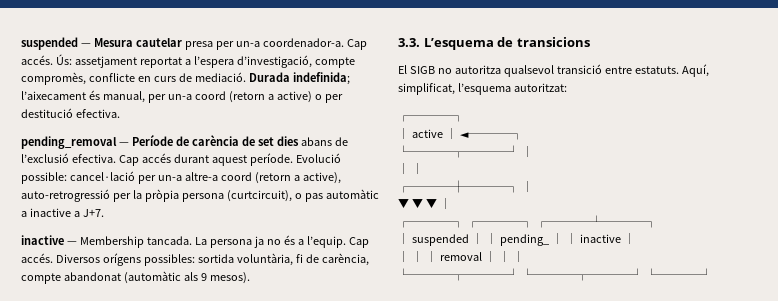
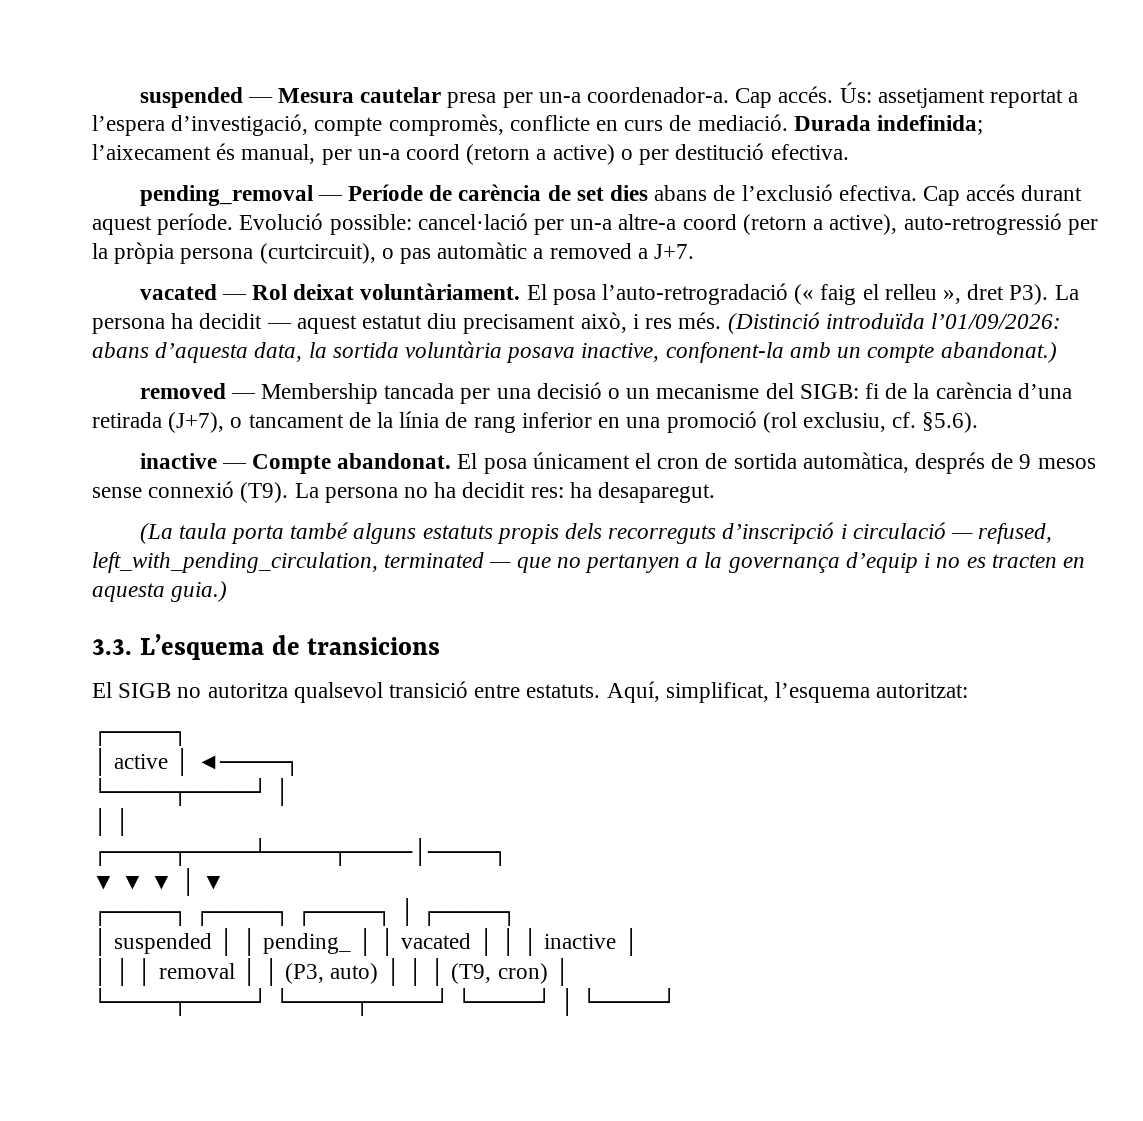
- Evolució possible: cancel·lació per un-a altre-a coord (retorn a active), auto-retrogressió per la pròpia persona (curtcircuit), o pas automàtic a inactive a J+7.
+ Evolució possible: cancel·lació per un-a altre-a coord (retorn a active), auto-retrogressió per la pròpia persona (curtcircuit), o pas automàtic a removed a J+7.
- inactive — Membership tancada. La persona ja no és a l’equip. Cap accés. Diversos orígens possibles: sortida voluntària, fi de carència, compte abandonat (automàtic als 9 mesos).
+ vacated — Rol deixat voluntàriament. El posa l’auto-retrogradació (« faig el relleu », dret P3). La persona ha decidit — aquest estatut diu precisament això, i res més. (Distinció introduïda l’01/09/2026: abans d’aquesta data, la sortida voluntària posava inactive, confonent-la amb un compte abandonat.)
+ removed — Membership tancada per una decisió o un mecanisme del SIGB: fi de la carència d’una retirada (J+7), o tancament de la línia de rang inferior en una promoció (rol exclusiu, cf. §5.6).
+ inactive — Compte abandonat. El posa únicament el cron de sortida automàtica, després de 9 mesos sense connexió (T9). La persona no ha decidit res: ha desaparegut.
+ (La taula porta també alguns estatuts propis dels recorreguts d’inscripció i circulació — refused, left_with_pending_circulation, terminated — que no pertanyen a la governança d’equip i no es tracten en aquesta guia.)
- ┌────┼────┐ │
+ ┌────┬────┴────┬────│────┐
- ▼ ▼ ▼ │
- ┌────┐ ┌────┐ ┌────┴────┐
+ ▼ ▼ ▼ │ ▼
+ ┌────┐ ┌────┐ ┌────┐ │ ┌────┐
- │ suspended │ │ pending_ │ │ inactive │
+ │ suspended │ │ pending_ │ │ vacated │ │ │ inactive │
- │ │ │ removal │ │ │
+ │ │ │ removal │ │ (P3, auto) │ │ │ (T9, cron) │
- └────┬────┘ └────┬────┘ └────┘
+ └────┬────┘ └────┬────┘ └────┘ │ └────┘

